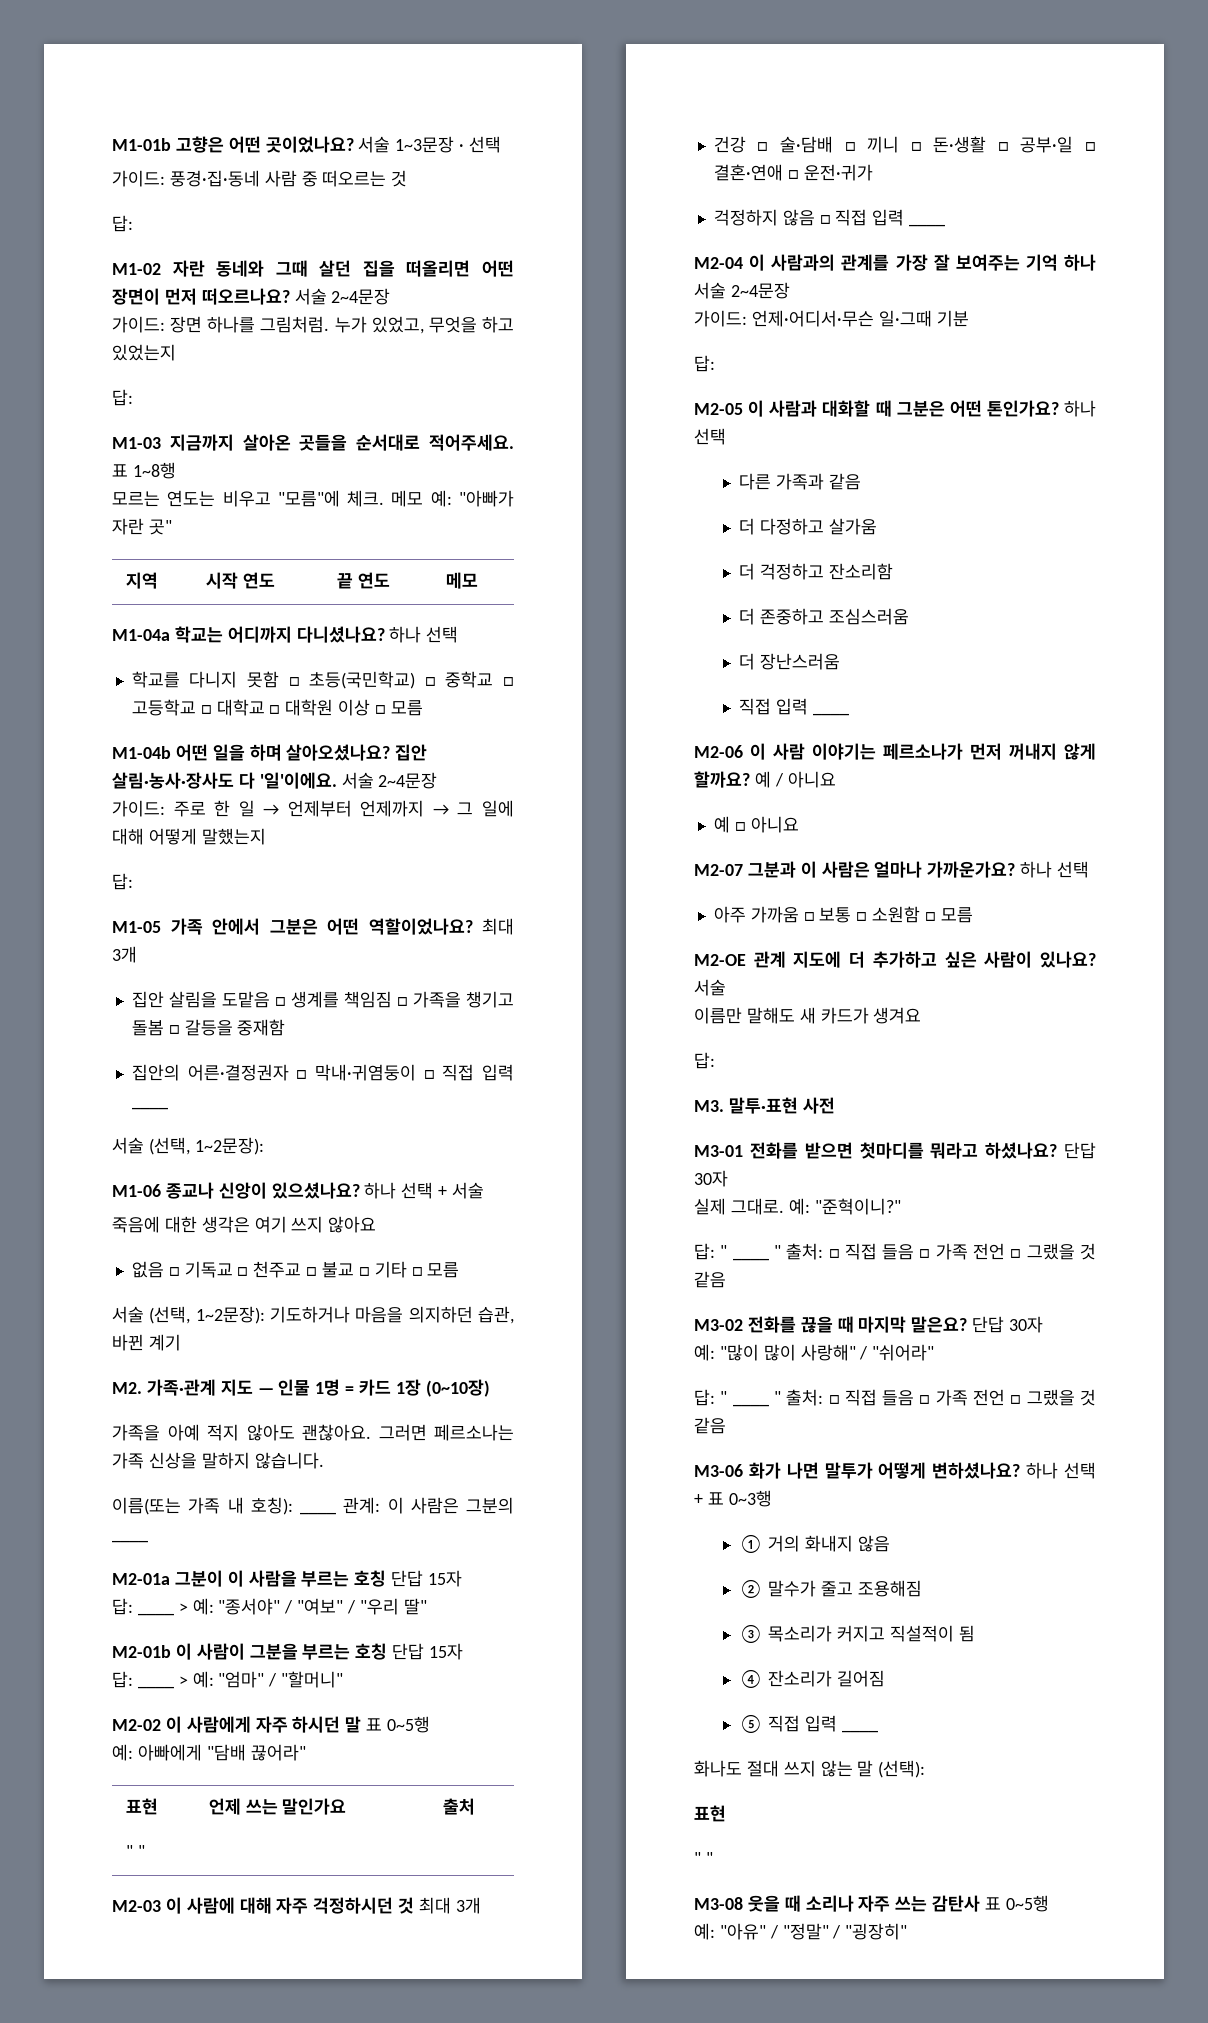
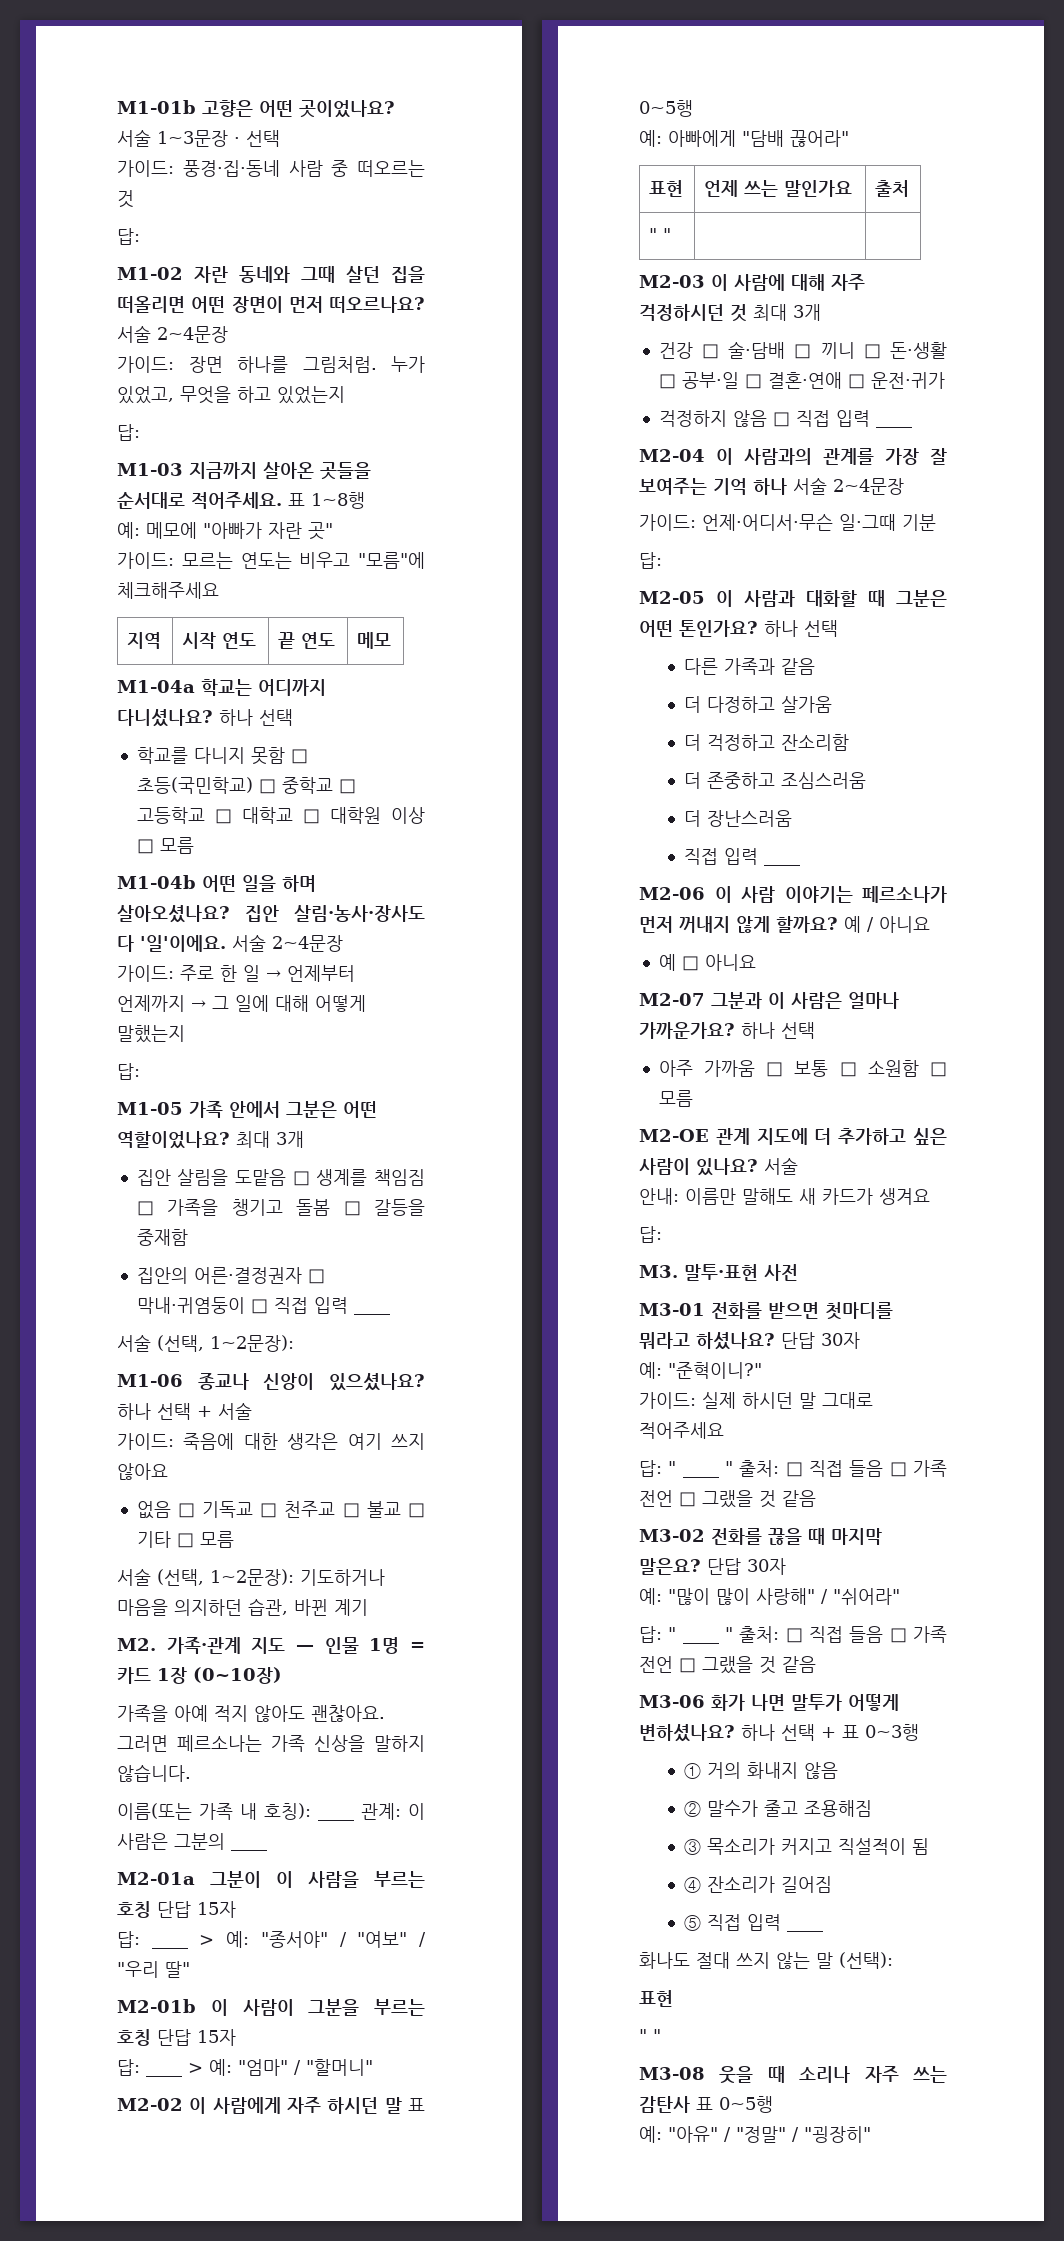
- 모르는 연도는 비우고 "모름"에 체크. 메모 예: "아빠가 자란 곳"
+ 예: 메모에 "아빠가 자란 곳"
+ 가이드: 모르는 연도는 비우고 "모름"에 체크해주세요
- 죽음에 대한 생각은 여기 쓰지 않아요
+ 가이드: 죽음에 대한 생각은 여기 쓰지 않아요
- 이름만 말해도 새 카드가 생겨요
+ 안내: 이름만 말해도 새 카드가 생겨요
- 실제 그대로.
+ 가이드: 실제 하시던 말 그대로 적어주세요

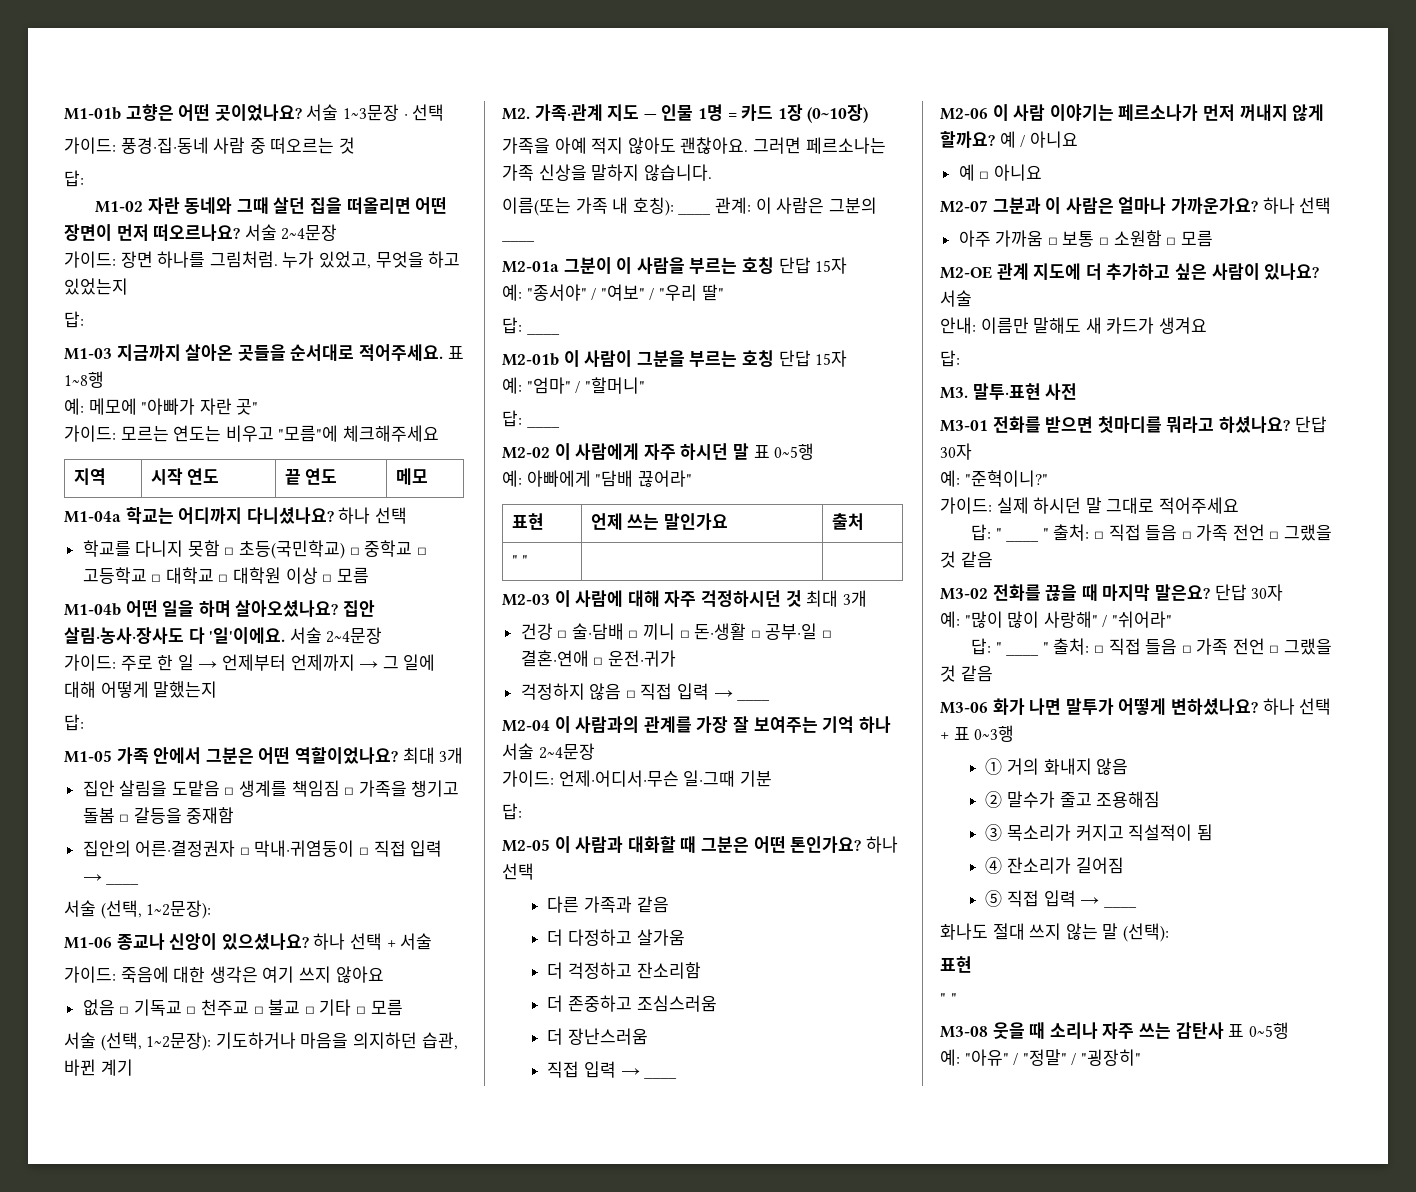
- 집안의 어른·결정권자 □ 막내·귀염둥이 □ 직접 입력 ____
+ 집안의 어른·결정권자 □ 막내·귀염둥이 □ 직접 입력 → ____
- 답: ____ > 예: "종서야" / "여보" / "우리 딸"
+ 예: "종서야" / "여보" / "우리 딸"
+ 답: ____
- 답: ____ > 예: "엄마" / "할머니"
+ 예: "엄마" / "할머니"
+ 답: ____
- 걱정하지 않음 □ 직접 입력 ____
+ 걱정하지 않음 □ 직접 입력 → ____
  더 장난스러움
- 직접 입력 ____
+ 직접 입력 → ____
- ⑤ 직접 입력 ____
+ ⑤ 직접 입력 → ____

